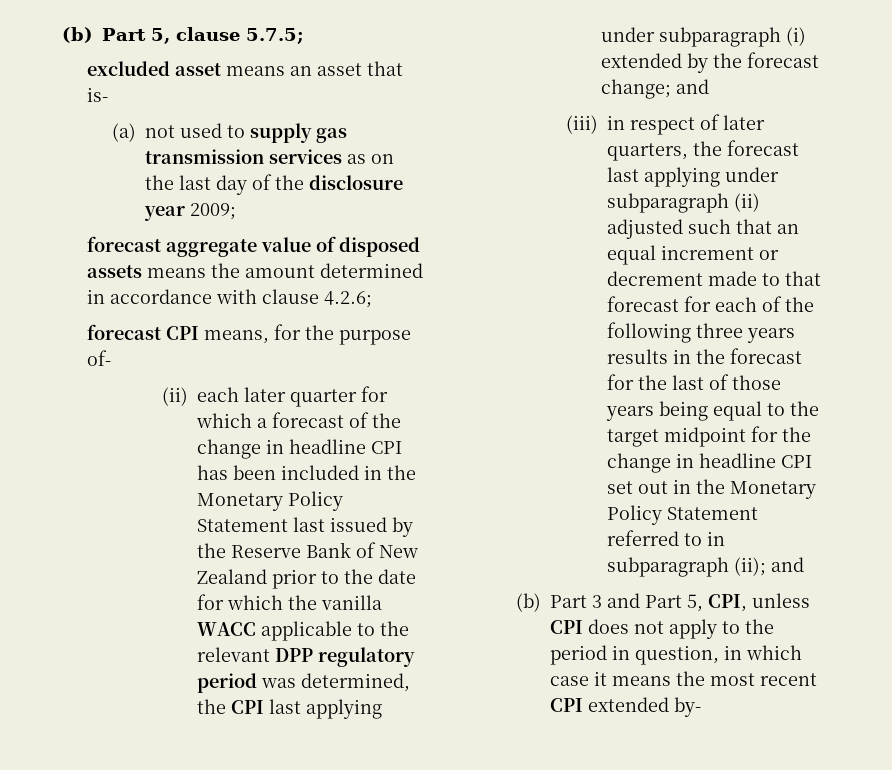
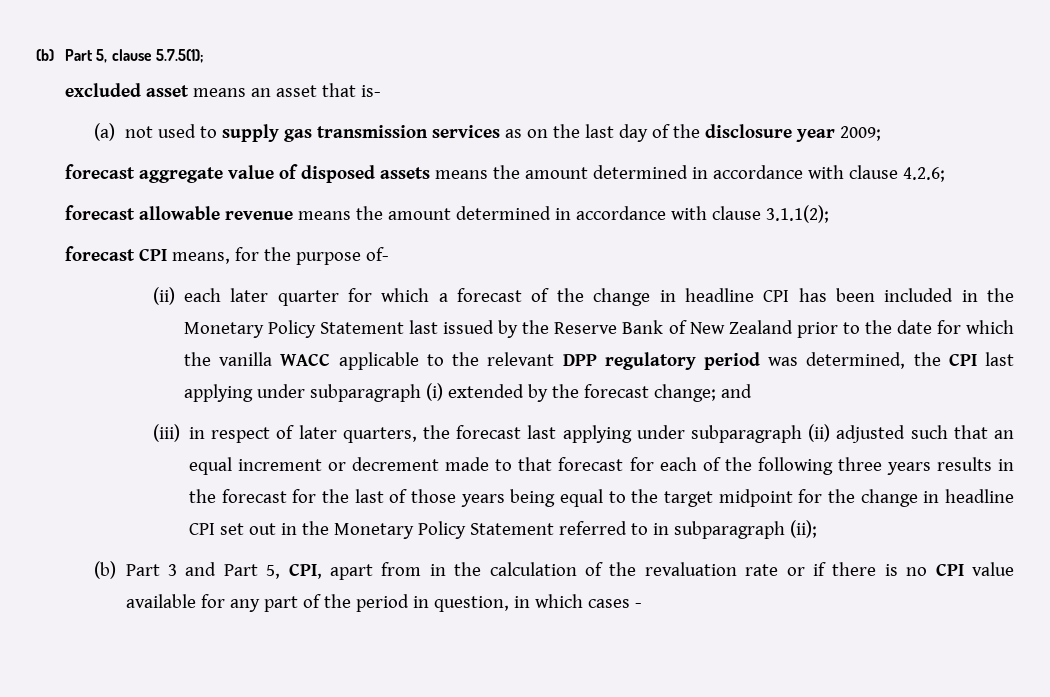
- (b) Part 5, clause 5.7.5;
+ (b) Part 5, clause 5.7.5(1);
+ forecast allowable revenue means the amount determined in accordance with clause 3.1.1(2);
- (iii) in respect of later quarters, the forecast last applying under subparagraph (ii) adjusted such that an equal increment or decrement made to that forecast for each of the following three years results in the forecast for the last of those years being equal to the target midpoint for the change in headline CPI set out in the Monetary Policy Statement referred to in subparagraph (ii); and
+ (iii) in respect of later quarters, the forecast last applying under subparagraph (ii) adjusted such that an equal increment or decrement made to that forecast for each of the following three years results in the forecast for the last of those years being equal to the target midpoint for the change in headline CPI set out in the Monetary Policy Statement referred to in subparagraph (ii);
- (b) Part 3 and Part 5, CPI, unless CPI does not apply to the period in question, in which case it means the most recent CPI extended by-
+ (b) Part 3 and Part 5, CPI, apart from in the calculation of the revaluation rate or if there is no CPI value available for any part of the period in question, in which cases -

